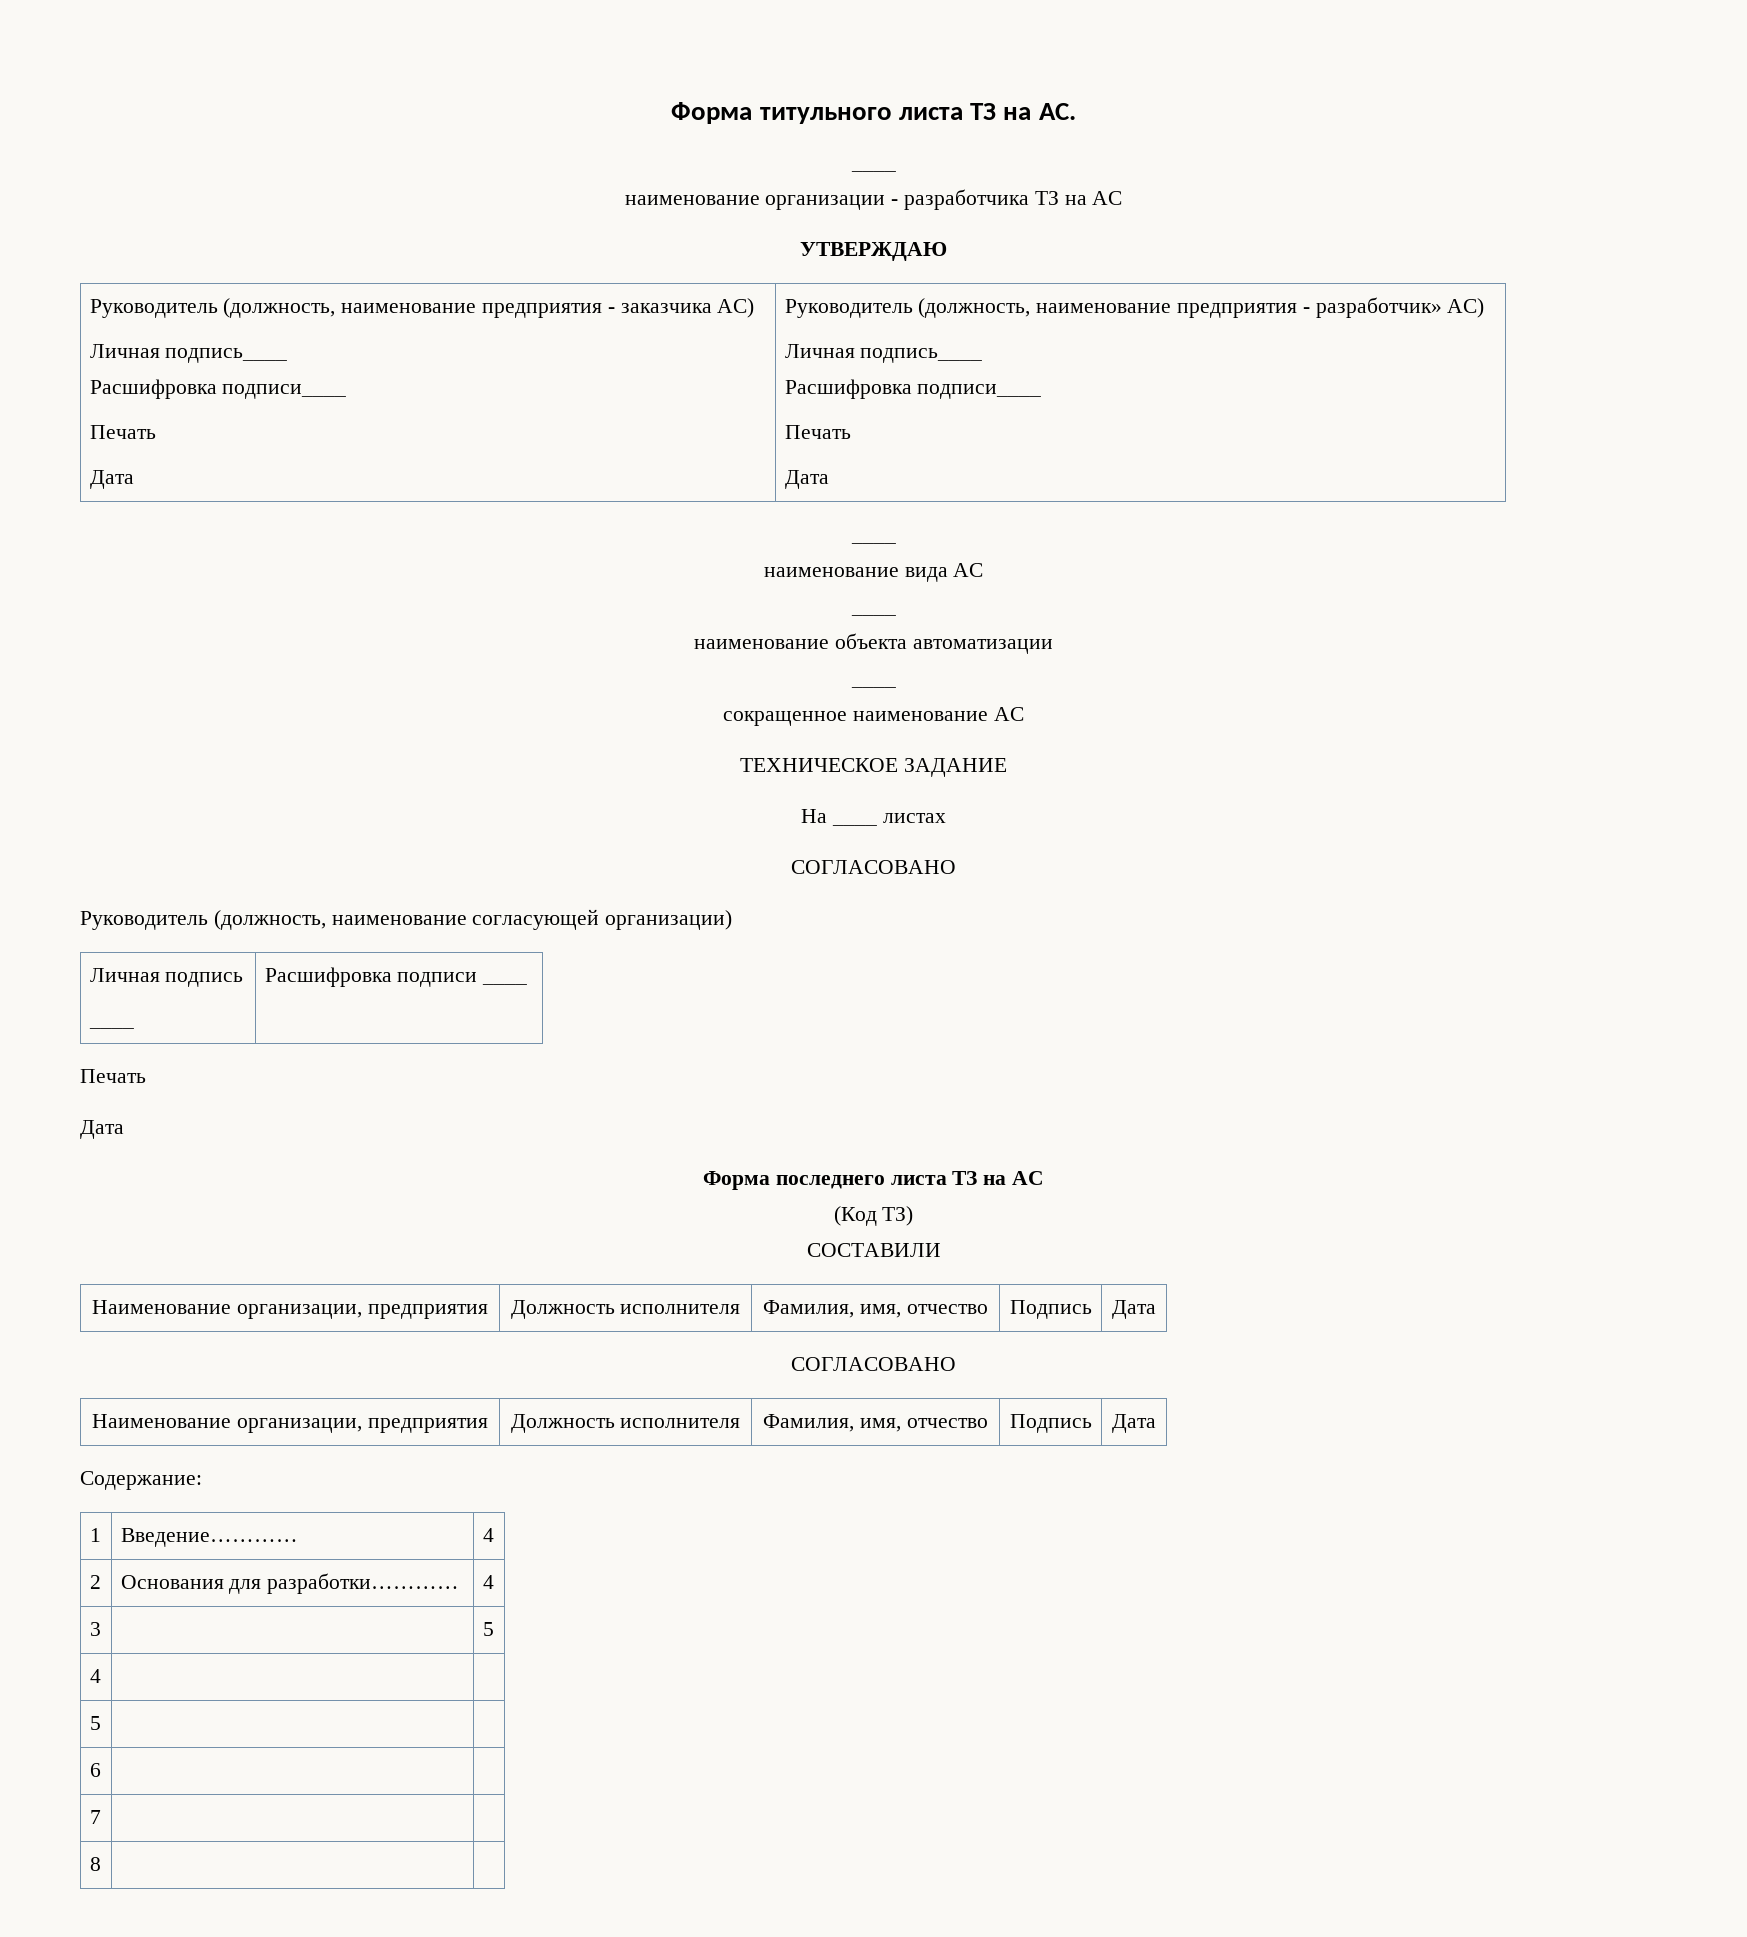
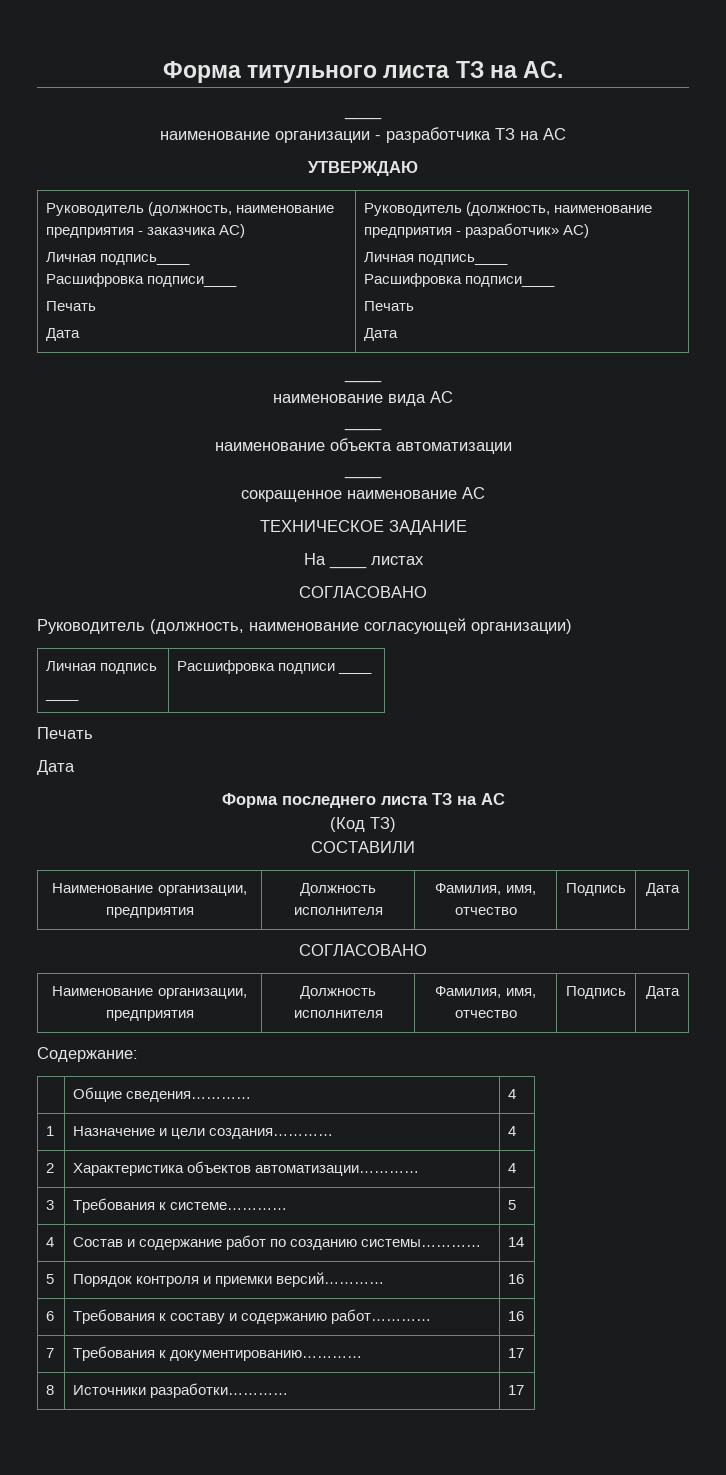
- 1 | Введение………… | 4
+ | Общие сведения………… | 4
+ 1 | Назначение и цели создания………… | 4
- 2 | Основания для разработки………… | 4
+ 2 | Характеристика объектов автоматизации………… | 4
- 3 | | 5
+ 3 | Требования к системе………… | 5
- 4 | |
- 5 | |
- 6 | |
- 7 | |
- 8 | |
+ 4 | Состав и содержание работ по созданию системы………… | 14
+ 5 | Порядок контроля и приемки версий………… | 16
+ 6 | Требования к составу и содержанию работ………… | 16
+ 7 | Требования к документированию………… | 17
+ 8 | Источники разработки………… | 17

